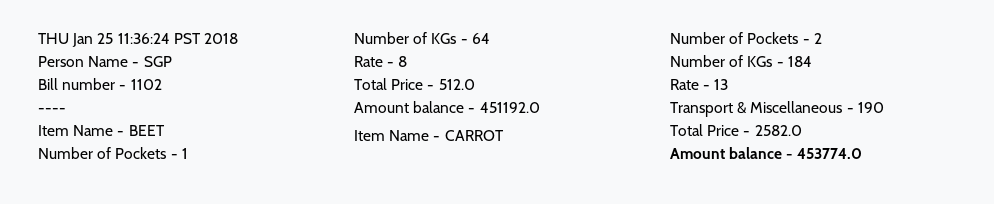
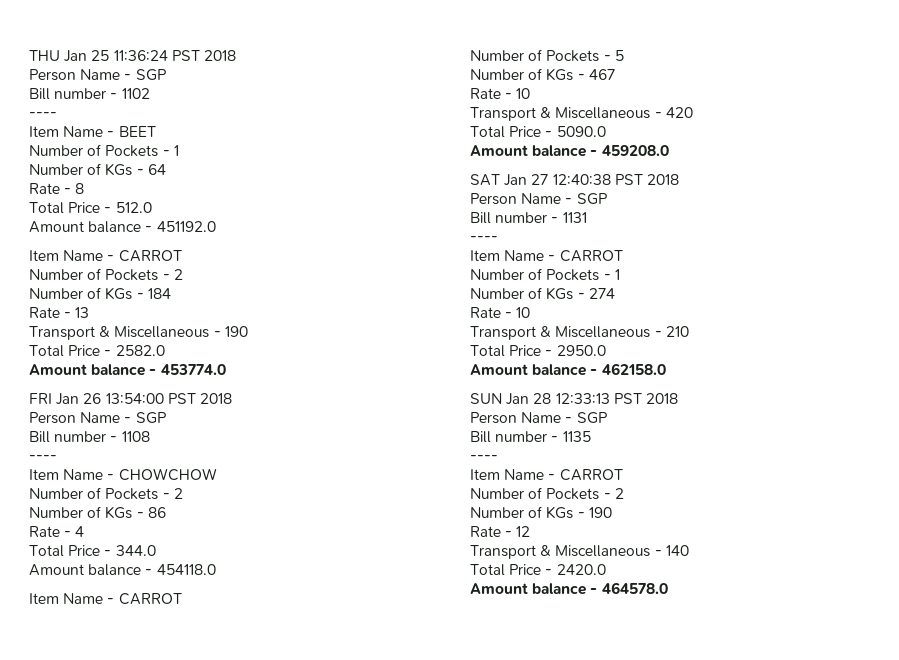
+ FRI Jan 26 13:54:00 PST 2018
+ Person Name - SGP
+ Bill number - 1108
+ ----
+ Item Name - CHOWCHOW
+ Number of Pockets - 2
+ Number of KGs - 86
+ Rate - 4
+ Total Price - 344.0
+ Amount balance - 454118.0
+ Item Name - CARROT
+ Number of Pockets - 5
+ Number of KGs - 467
+ Rate - 10
+ Transport & Miscellaneous - 420
+ Total Price - 5090.0
+ Amount balance - 459208.0
+ SAT Jan 27 12:40:38 PST 2018
+ Person Name - SGP
+ Bill number - 1131
+ ----
+ Item Name - CARROT
+ Number of Pockets - 1
+ Number of KGs - 274
+ Rate - 10
+ Transport & Miscellaneous - 210
+ Total Price - 2950.0
+ Amount balance - 462158.0
+ SUN Jan 28 12:33:13 PST 2018
+ Person Name - SGP
+ Bill number - 1135
+ ----
+ Item Name - CARROT
+ Number of Pockets - 2
+ Number of KGs - 190
+ Rate - 12
+ Transport & Miscellaneous - 140
+ Total Price - 2420.0
+ Amount balance - 464578.0

